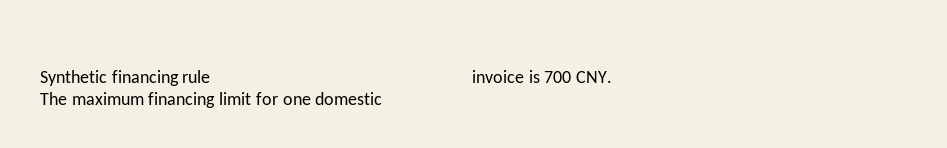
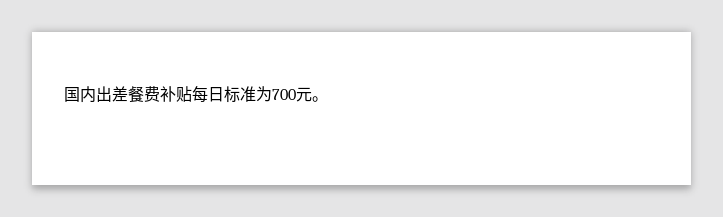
- Synthetic financing rule
- The maximum financing limit for one domestic invoice is 700 CNY.
+ 国内出差餐费补贴每日标准为700元。

